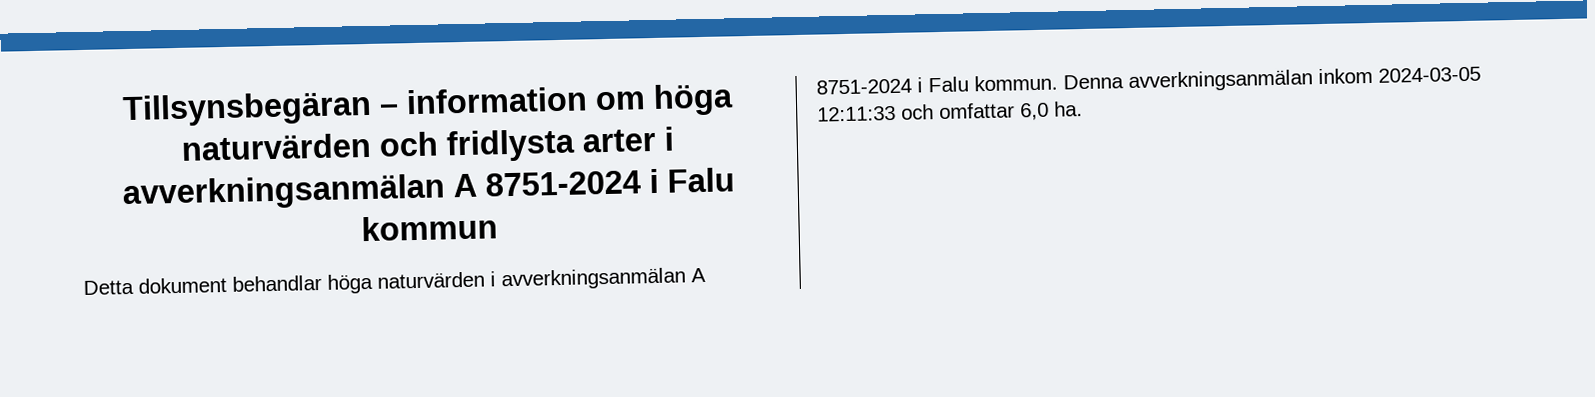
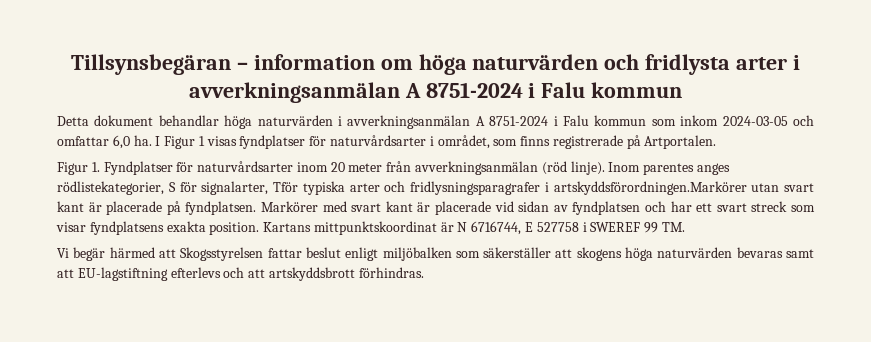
- Detta dokument behandlar höga naturvärden i avverkningsanmälan A 8751-2024 i Falu kommun. Denna avverkningsanmälan inkom 2024-03-05 12:11:33 och omfattar 6,0 ha.
+ Detta dokument behandlar höga naturvärden i avverkningsanmälan A 8751-2024 i Falu kommun som inkom 2024-03-05 och omfattar 6,0 ha.
+ I Figur 1 visas fyndplatser för naturvårdsarter i området, som finns registrerade på Artportalen.
+ Figur 1. Fyndplatser för naturvårdsarter inom 20 meter från avverkningsanmälan (röd linje). Inom parentes anges rödlistekategorier, S för signalarter, Tför typiska arter och fridlysningsparagrafer i artskyddsförordningen.Markörer utan svart kant är placerade på fyndplatsen. Markörer med svart kant är placerade vid sidan av fyndplatsen och har ett svart streck som visar fyndplatsens exakta position. Kartans mittpunktskoordinat är N 6716744, E 527758 i SWEREF 99 TM.
+ Vi begär härmed att Skogsstyrelsen fattar beslut enligt miljöbalken som säkerställer att skogens höga naturvärden bevaras samt att EU-lagstiftning efterlevs och att artskyddsbrott förhindras.

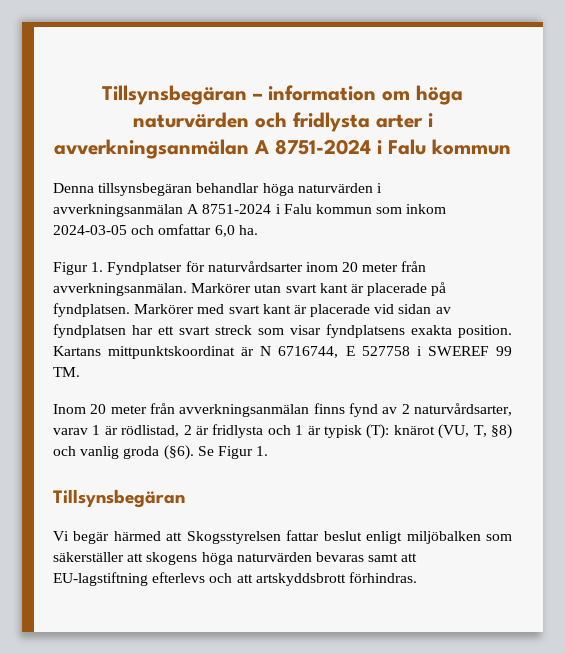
- Detta dokument behandlar höga naturvärden i avverkningsanmälan A 8751-2024 i Falu kommun som inkom 2024-03-05 och omfattar 6,0 ha. I Figur 1 visas fyndplatser för naturvårdsarter i området, som finns registrerade på Artportalen.
+ Denna tillsynsbegäran behandlar höga naturvärden i avverkningsanmälan A 8751-2024 i Falu kommun som inkom 2024-03-05 och omfattar 6,0 ha.
- Figur 1. Fyndplatser för naturvårdsarter inom 20 meter från avverkningsanmälan (röd linje). Inom parentes anges rödlistekategorier, S för signalarter, Tför typiska arter och fridlysningsparagrafer i artskyddsförordningen.Markörer utan svart kant är placerade på fyndplatsen.
+ Figur 1. Fyndplatser för naturvårdsarter inom 20 meter från avverkningsanmälan. Markörer utan svart kant är placerade på fyndplatsen.
- Markörer med svart kant är placerade vid sidan av fyndplatsen och har ett svart streck som visar fyndplatsens exakta position.
+ Markörer med svart kant är placerade vid sidan av fyndplatsen har ett svart streck som visar fyndplatsens exakta position.
+ Inom 20 meter från avverkningsanmälan finns fynd av 2 naturvårdsarter, varav 1 är rödlistad, 2 är fridlysta och 1 är typisk (T): knärot (VU, T, §8) och vanlig groda (§6). Se Figur 1.
+ Tillsynsbegäran

